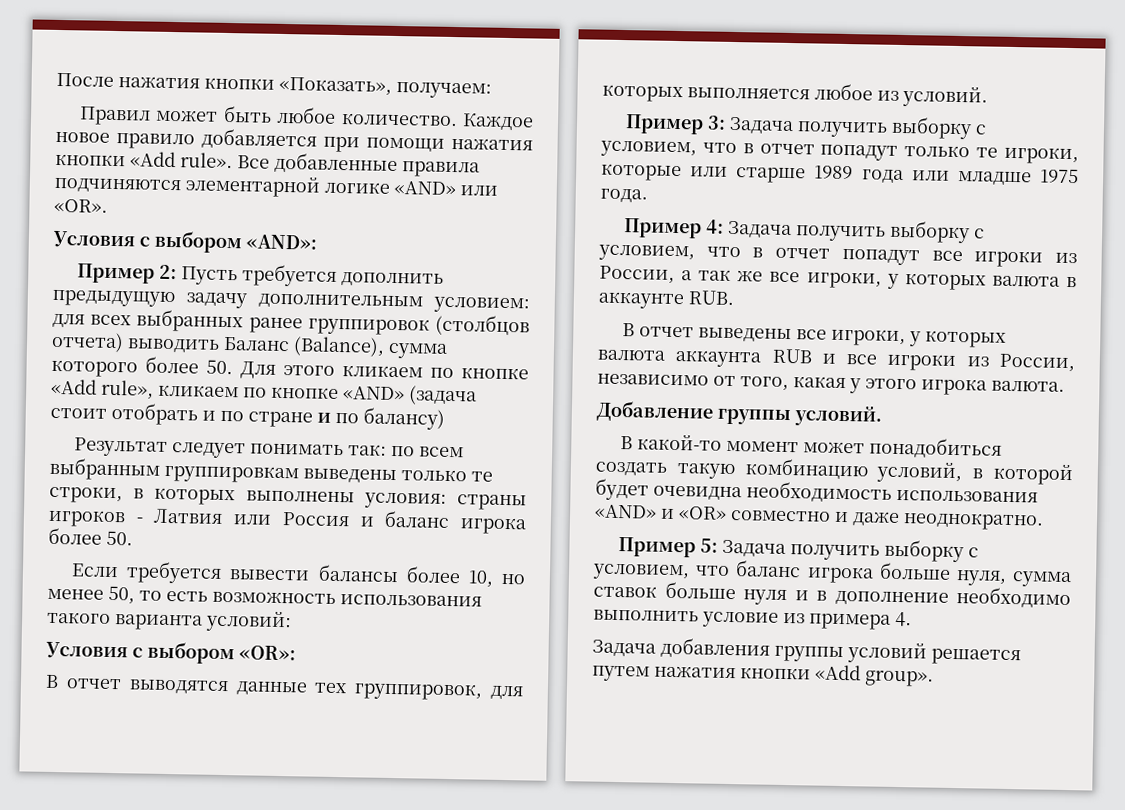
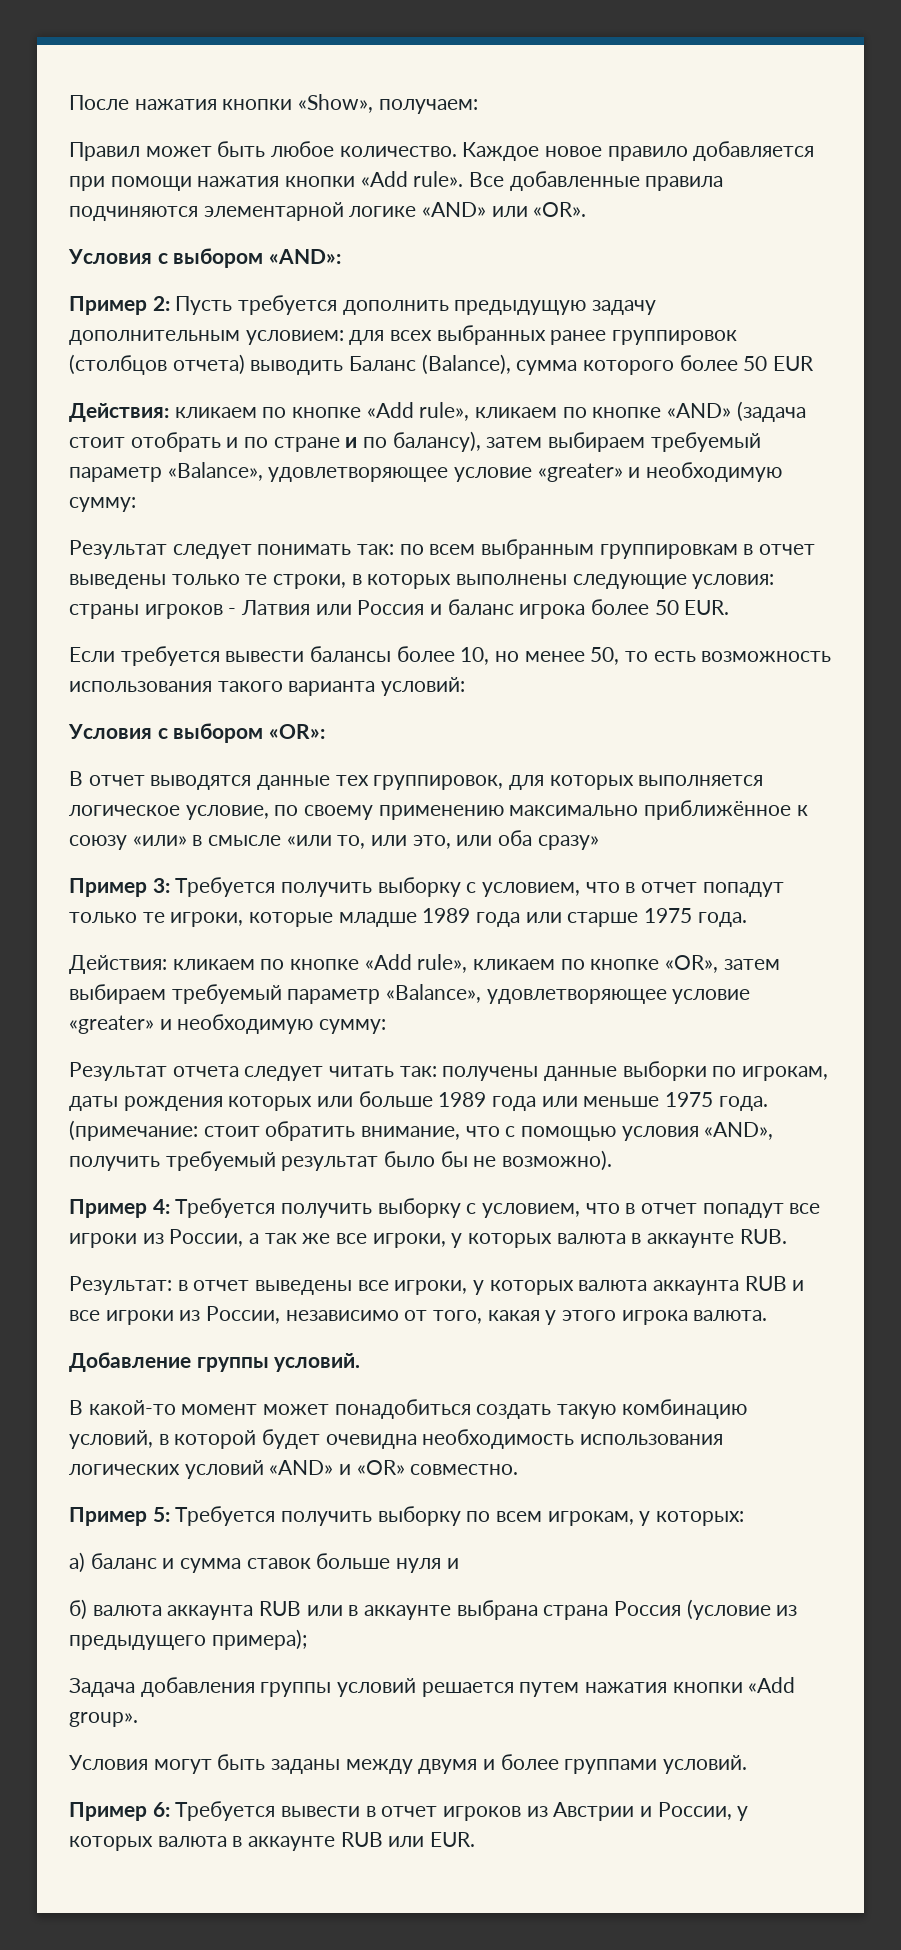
- После нажатия кнопки «Показать», получаем:
+ После нажатия кнопки «Show», получаем:
- Пример 2: Пусть требуется дополнить предыдущую задачу дополнительным условием: для всех выбранных ранее группировок (столбцов отчета) выводить Баланс (Balance), сумма которого более 50. Для этого кликаем по кнопке «Add rule», кликаем по кнопке «AND» (задача стоит отобрать и по стране и по балансу)
+ Пример 2: Пусть требуется дополнить предыдущую задачу дополнительным условием: для всех выбранных ранее группировок (столбцов отчета) выводить Баланс (Balance), сумма которого более 50 EUR
+ Действия: кликаем по кнопке «Add rule», кликаем по кнопке «AND» (задача стоит отобрать и по стране и по балансу), затем выбираем требуемый параметр «Balance», удовлетворяющее условие «greater» и необходимую сумму:
- Результат следует понимать так: по всем выбранным группировкам выведены только те строки, в которых выполнены условия: страны игроков - Латвия или Россия и баланс игрока более 50.
+ Результат следует понимать так: по всем выбранным группировкам в отчет выведены только те строки, в которых выполнены следующие условия: страны игроков - Латвия или Россия и баланс игрока более 50 EUR.
- В отчет выводятся данные тех группировок, для которых выполняется любое из условий.
+ В отчет выводятся данные тех группировок, для которых выполняется логическое условие, по своему применению максимально приближённое к союзу «или» в смысле «или то, или это, или оба сразу»
- Пример 3: Задача получить выборку с условием, что в отчет попадут только те игроки, которые или старше 1989 года или младше 1975 года.
+ Пример 3: Требуется получить выборку с условием, что в отчет попадут только те игроки, которые младше 1989 года или старше 1975 года.
+ Действия: кликаем по кнопке «Add rule», кликаем по кнопке «OR», затем выбираем требуемый параметр «Balance», удовлетворяющее условие «greater» и необходимую сумму:
+ Результат отчета следует читать так: получены данные выборки по игрокам, даты рождения которых или больше 1989 года или меньше 1975 года. (примечание: стоит обратить внимание, что с помощью условия «AND», получить требуемый результат было бы не возможно).
- Пример 4: Задача получить выборку с условием, что в отчет попадут все игроки из России, а так же все игроки, у которых валюта в аккаунте RUB.
+ Пример 4: Требуется получить выборку с условием, что в отчет попадут все игроки из России, а так же все игроки, у которых валюта в аккаунте RUB.
- В отчет выведены все игроки, у которых валюта аккаунта RUB и все игроки из России, независимо от того, какая у этого игрока валюта.
+ Результат: в отчет выведены все игроки, у которых валюта аккаунта RUB и все игроки из России, независимо от того, какая у этого игрока валюта.
- В какой-то момент может понадобиться создать такую комбинацию условий, в которой будет очевидна необходимость использования «AND» и «OR» совместно и даже неоднократно.
+ В какой-то момент может понадобиться создать такую комбинацию условий, в которой будет очевидна необходимость использования логических условий «AND» и «OR» совместно.
- Пример 5: Задача получить выборку с условием, что баланс игрока больше нуля, сумма ставок больше нуля и в дополнение необходимо выполнить условие из примера 4.
+ Пример 5: Требуется получить выборку по всем игрокам, у которых:
+ а) баланс и сумма ставок больше нуля и
+ б) валюта аккаунта RUB или в аккаунте выбрана страна Россия (условие из предыдущего примера);
+ Условия могут быть заданы между двумя и более группами условий.
+ Пример 6: Требуется вывести в отчет игроков из Австрии и России, у которых валюта в аккаунте RUB или EUR.

